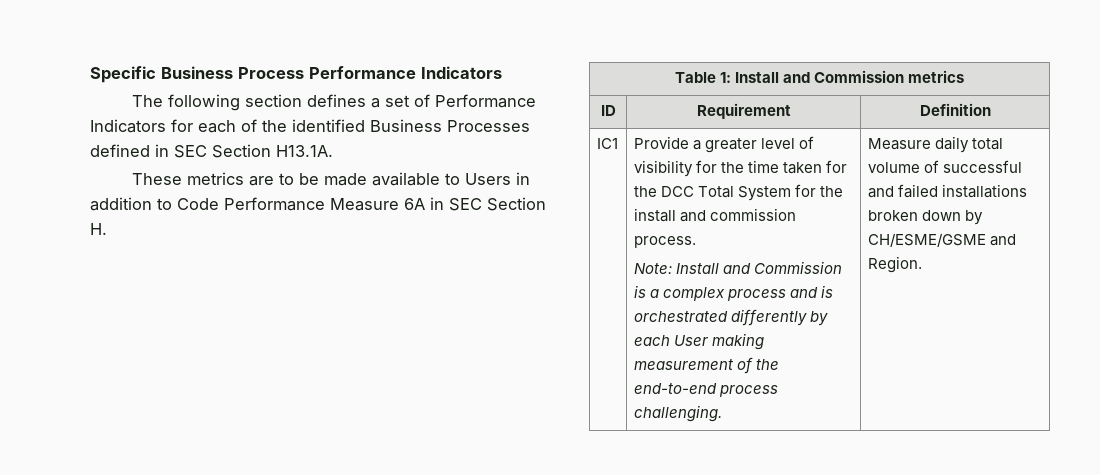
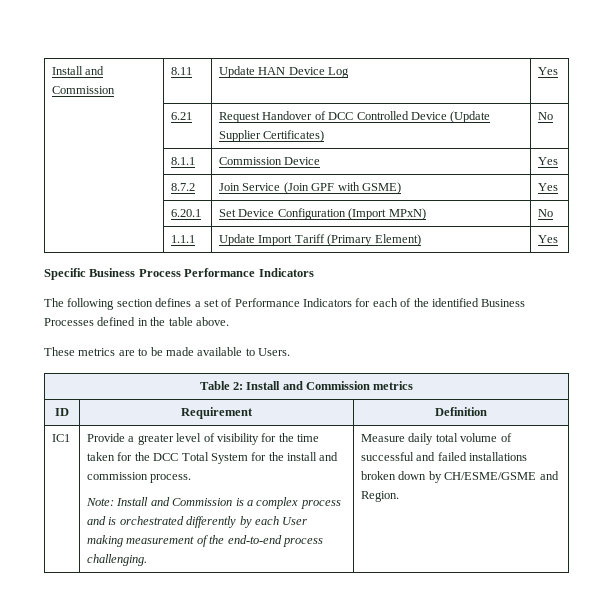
+ Install and Commission | 8.11 | Update HAN Device Log | Yes
+ | 6.21 | Request Handover of DCC Controlled Device (Update Supplier Certificates) | No
+ | 8.1.1 | Commission Device | Yes
+ | 8.7.2 | Join Service (Join GPF with GSME) | Yes
+ | 6.20.1 | Set Device Configuration (Import MPxN) | No
+ | 1.1.1 | Update Import Tariff (Primary Element) | Yes
- The following section defines a set of Performance Indicators for each of the identified Business Processes defined in SEC Section H13.1A.
+ The following section defines a set of Performance Indicators for each of the identified Business Processes defined in the table above.
- These metrics are to be made available to Users in addition to Code Performance Measure 6A in SEC Section H.
+ These metrics are to be made available to Users.
- Table 1: Install and Commission metrics
+ Table 2: Install and Commission metrics

